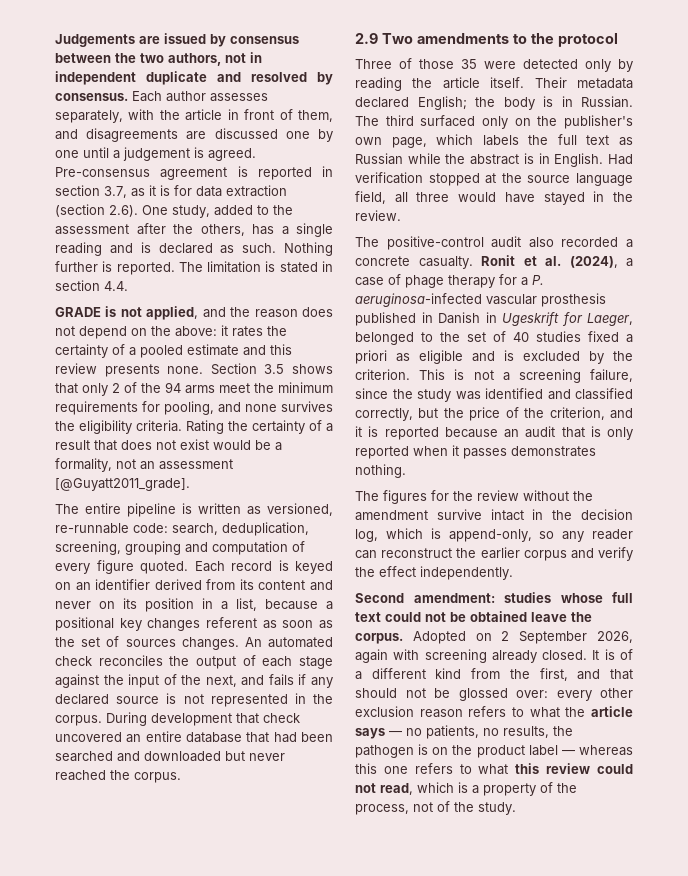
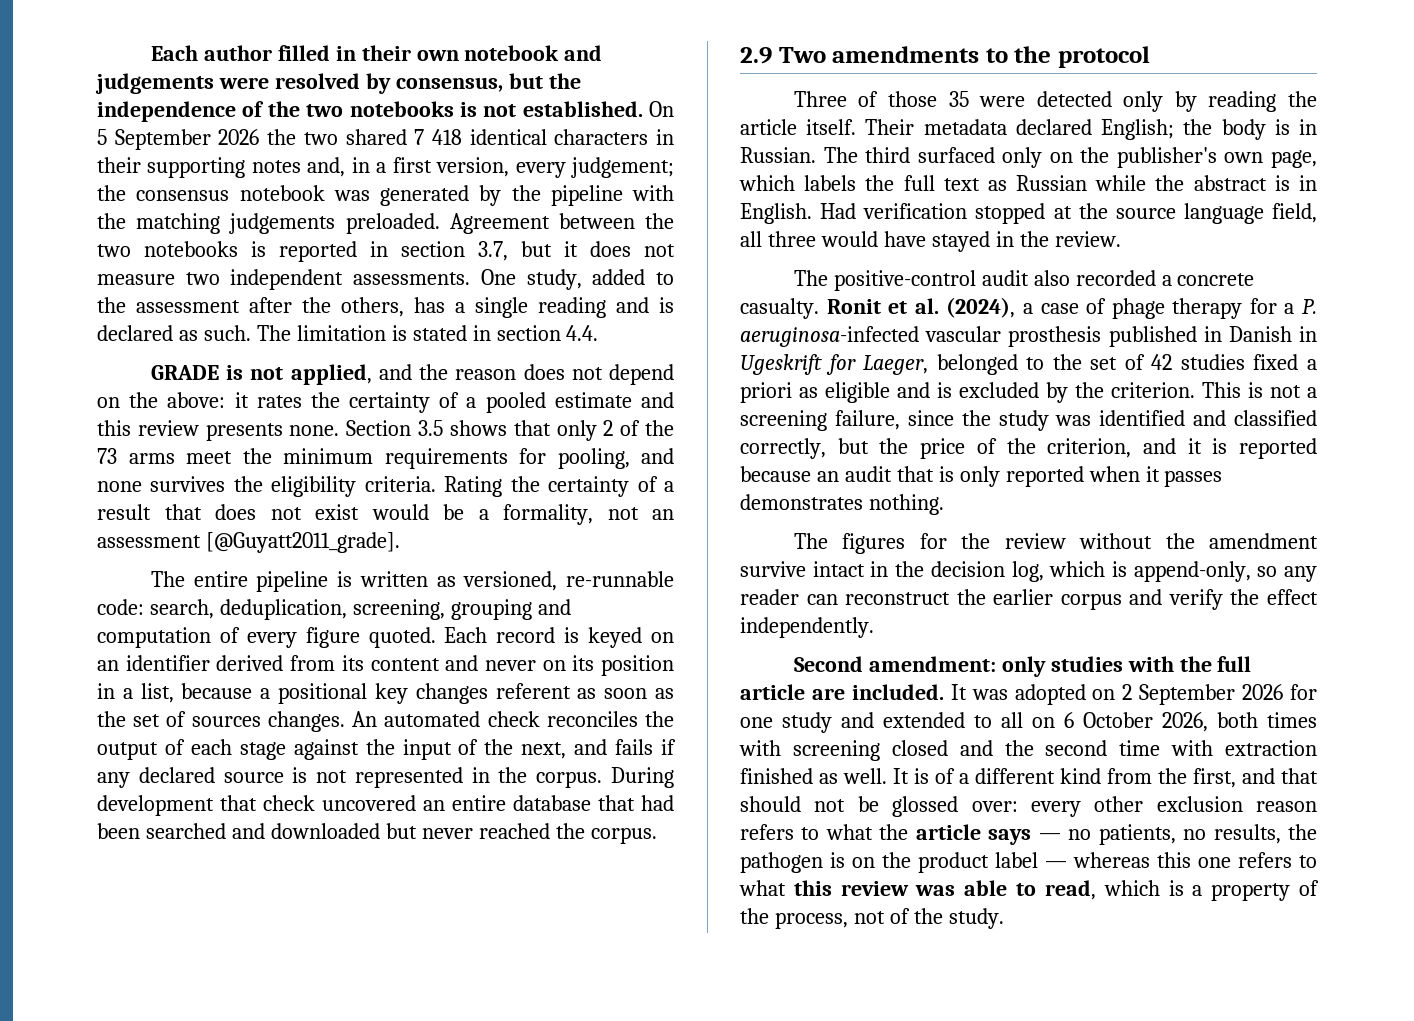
- Judgements are issued by consensus between the two authors, not in independent duplicate and resolved by consensus. Each author assesses separately, with the article in front of them, and disagreements are discussed one by one until a judgement is agreed. Pre-consensus agreement is reported in section 3.7, as it is for data extraction (section 2.6). One study, added to the assessment after the others, has a single reading and is declared as such.
+ Each author filled in their own notebook and judgements were resolved by consensus, but the independence of the two notebooks is not established. On 5 September 2026 the two shared 7 418 identical characters in their supporting notes and, in a first version, every judgement; the consensus notebook was generated by the pipeline with the matching judgements preloaded. Agreement between the two notebooks is reported in section 3.7, but it does not measure two independent assessments. One study, added to the assessment after the others, has a single reading and is declared as such.
- Nothing further is reported.
- Section 3.5 shows that only 2 of the 94 arms meet the minimum requirements for pooling, and none survives the eligibility criteria.
+ Section 3.5 shows that only 2 of the 73 arms meet the minimum requirements for pooling, and none survives the eligibility criteria.
- Ronit et al. (2024), a case of phage therapy for a P. aeruginosa-infected vascular prosthesis published in Danish in Ugeskrift for Laeger, belonged to the set of 40 studies fixed a priori as eligible and is excluded by the criterion.
+ Ronit et al. (2024), a case of phage therapy for a P. aeruginosa-infected vascular prosthesis published in Danish in Ugeskrift for Laeger, belonged to the set of 42 studies fixed a priori as eligible and is excluded by the criterion.
- Second amendment: studies whose full text could not be obtained leave the corpus. Adopted on 2 September 2026, again with screening already closed.
+ Second amendment: only studies with the full article are included. It was adopted on 2 September 2026 for one study and extended to all on 6 October 2026, both times with screening closed and the second time with extraction finished as well.
- It is of a different kind from the first, and that should not be glossed over: every other exclusion reason refers to what the article says — no patients, no results, the pathogen is on the product label — whereas this one refers to what this review could not read, which is a property of the process, not of the study.
+ It is of a different kind from the first, and that should not be glossed over: every other exclusion reason refers to what the article says — no patients, no results, the pathogen is on the product label — whereas this one refers to what this review was able to read, which is a property of the process, not of the study.

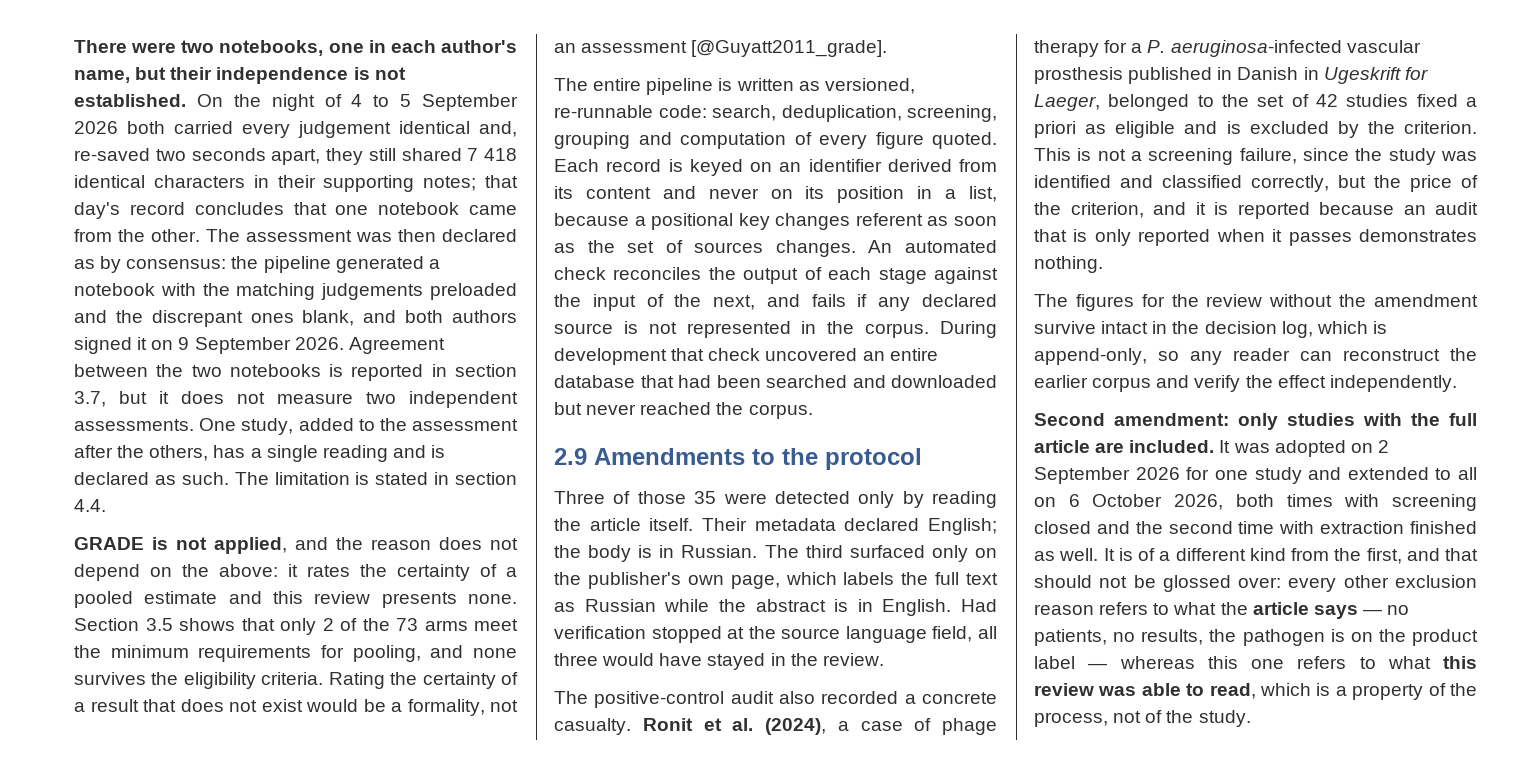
- Each author filled in their own notebook and judgements were resolved by consensus, but the independence of the two notebooks is not established. On 5 September 2026 the two shared 7 418 identical characters in their supporting notes and, in a first version, every judgement; the consensus notebook was generated by the pipeline with the matching judgements preloaded.
+ There were two notebooks, one in each author's name, but their independence is not established. On the night of 4 to 5 September 2026 both carried every judgement identical and, re-saved two seconds apart, they still shared 7 418 identical characters in their supporting notes; that day's record concludes that one notebook came from the other. The assessment was then declared as by consensus: the pipeline generated a notebook with the matching judgements preloaded and the discrepant ones blank, and both authors signed it on 9 September 2026.
- 2.9 Two amendments to the protocol
+ 2.9 Amendments to the protocol

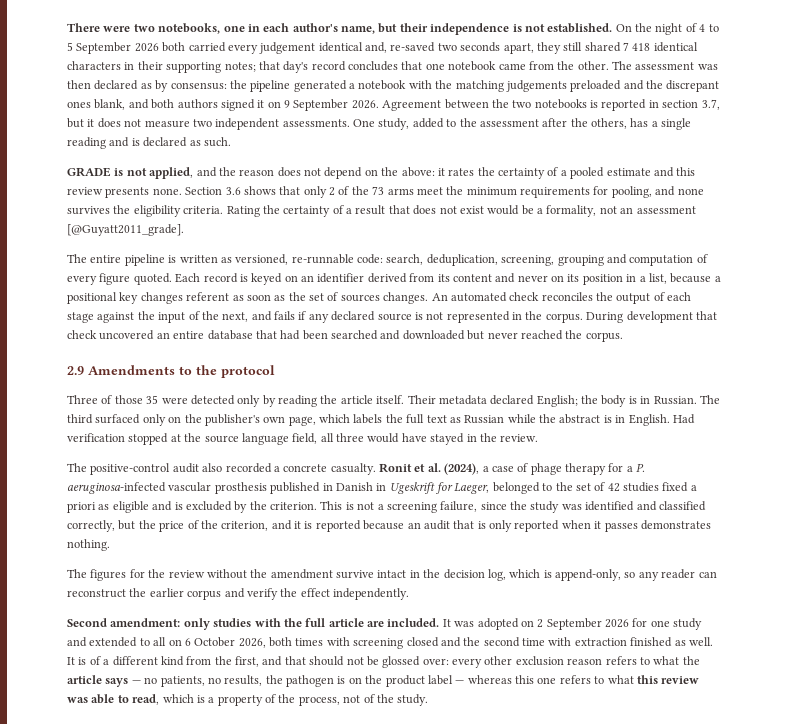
- The limitation is stated in section 4.4.
- Section 3.5 shows that only 2 of the 73 arms meet the minimum requirements for pooling, and none survives the eligibility criteria.
+ Section 3.6 shows that only 2 of the 73 arms meet the minimum requirements for pooling, and none survives the eligibility criteria.

